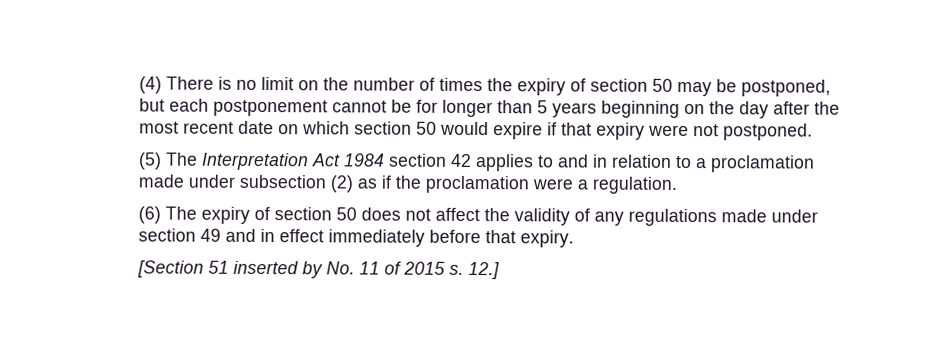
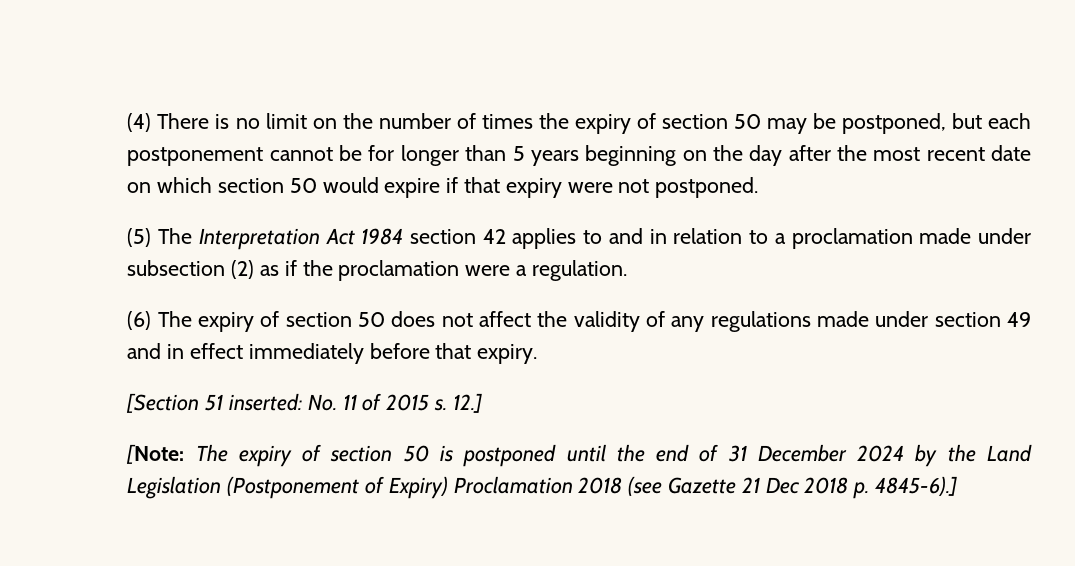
- [Section 51 inserted by No. 11 of 2015 s.
+ [Section 51 inserted: No. 11 of 2015 s.
+ [Note: The expiry of section 50 is postponed until the end of 31 December 2024 by the Land Legislation (Postponement of Expiry) Proclamation 2018 (see Gazette 21 Dec 2018 p. 4845-6).]

